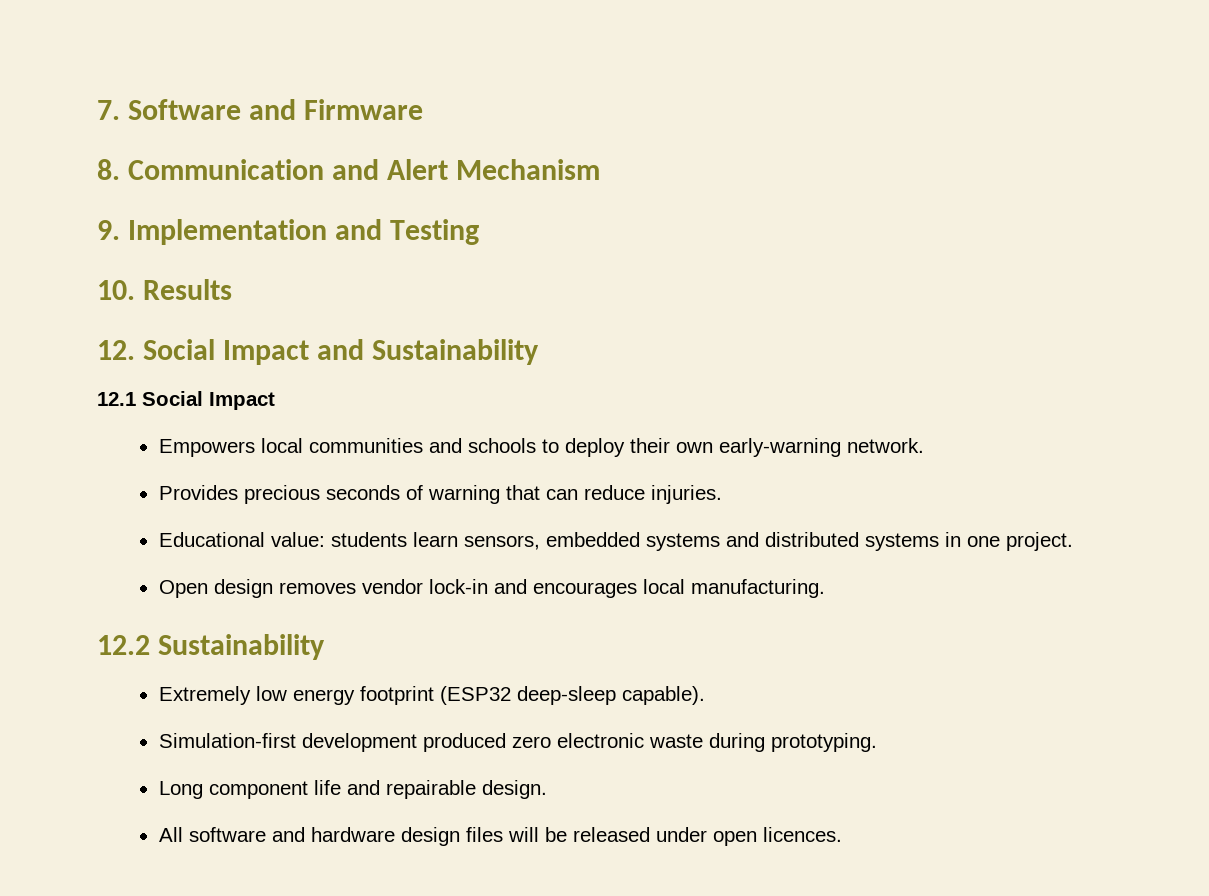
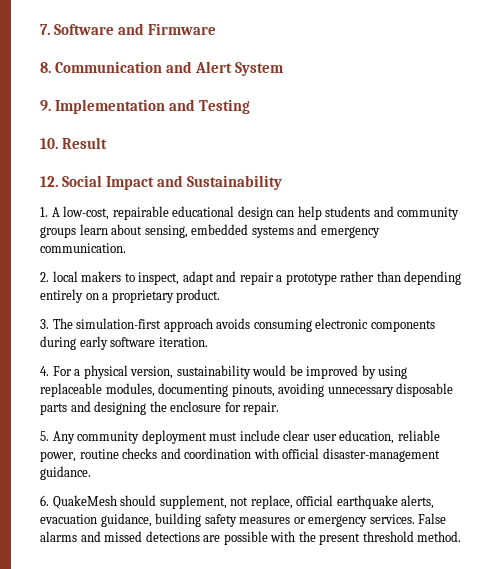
- 8. Communication and Alert Mechanism
+ 8. Communication and Alert System
- 10. Results
+ 10. Result
- 12.1 Social Impact
- Empowers local communities and schools to deploy their own early-warning network.
- Provides precious seconds of warning that can reduce injuries.
- Educational value: students learn sensors, embedded systems and distributed systems in one project.
- Open design removes vendor lock-in and encourages local manufacturing.
- 12.2 Sustainability
- Extremely low energy footprint (ESP32 deep-sleep capable).
- Simulation-first development produced zero electronic waste during prototyping.
- Long component life and repairable design.
- All software and hardware design files will be released under open licences.
+ 1. A low-cost, repairable educational design can help students and community groups learn about sensing, embedded systems and emergency communication.
+ 2. local makers to inspect, adapt and repair a prototype rather than depending entirely on a proprietary product.
+ 3. The simulation-first approach avoids consuming electronic components during early software iteration.
+ 4. For a physical version, sustainability would be improved by using replaceable modules, documenting pinouts, avoiding unnecessary disposable parts and designing the enclosure for repair.
+ 5. Any community deployment must include clear user education, reliable power, routine checks and coordination with official disaster-management guidance.
+ 6. QuakeMesh should supplement, not replace, official earthquake alerts, evacuation guidance, building safety measures or emergency services. False alarms and missed detections are possible with the present threshold method.

